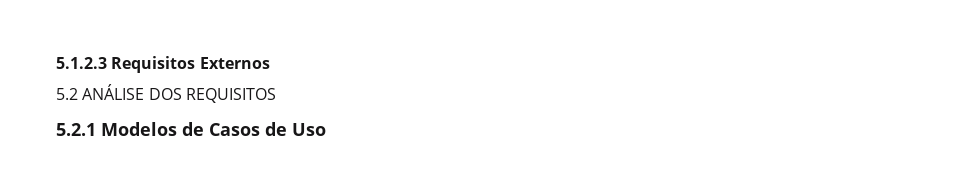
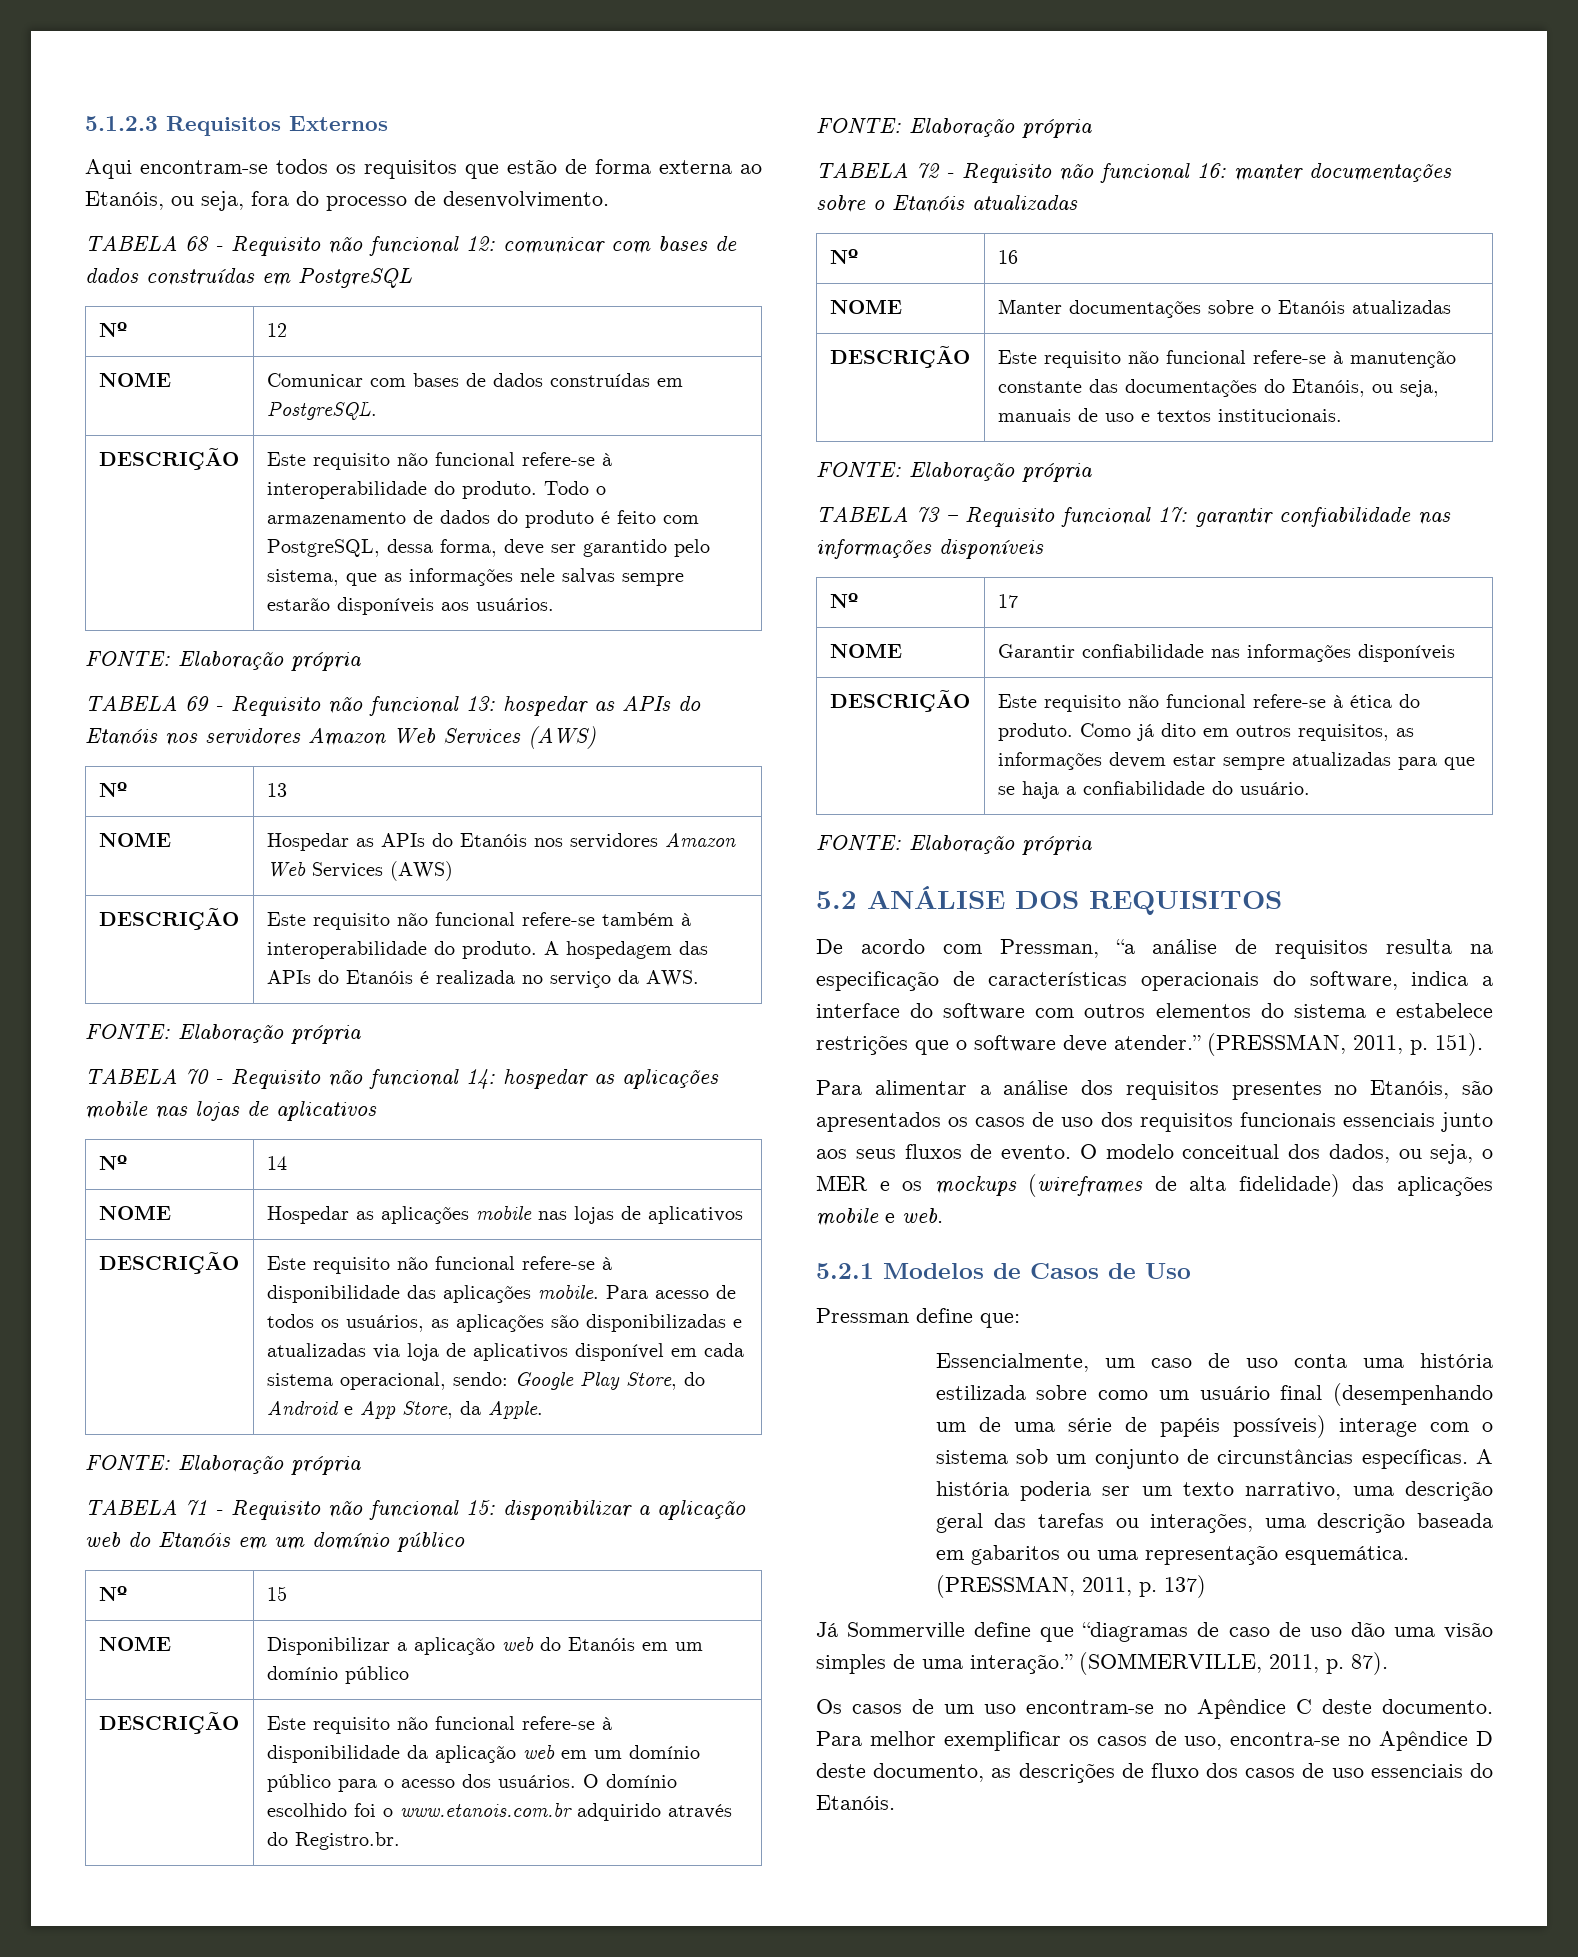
+ Aqui encontram-se todos os requisitos que estão de forma externa ao Etanóis, ou seja, fora do processo de desenvolvimento.
+ TABELA 68 - Requisito não funcional 12: comunicar com bases de dados construídas em PostgreSQL
+ Nº | 12
+ NOME | Comunicar com bases de dados construídas em PostgreSQL.
+ DESCRIÇÃO | Este requisito não funcional refere-se à interoperabilidade do produto. Todo o armazenamento de dados do produto é feito com PostgreSQL, dessa forma, deve ser garantido pelo sistema, que as informações nele salvas sempre estarão disponíveis aos usuários.
+ FONTE: Elaboração própria
+ TABELA 69 - Requisito não funcional 13: hospedar as APIs do Etanóis nos servidores Amazon Web Services (AWS)
+ Nº | 13
+ NOME | Hospedar as APIs do Etanóis nos servidores Amazon Web Services (AWS)
+ DESCRIÇÃO | Este requisito não funcional refere-se também à interoperabilidade do produto. A hospedagem das APIs do Etanóis é realizada no serviço da AWS.
+ FONTE: Elaboração própria
+ TABELA 70 - Requisito não funcional 14: hospedar as aplicações mobile nas lojas de aplicativos
+ Nº | 14
+ NOME | Hospedar as aplicações mobile nas lojas de aplicativos
+ DESCRIÇÃO | Este requisito não funcional refere-se à disponibilidade das aplicações mobile. Para acesso de todos os usuários, as aplicações são disponibilizadas e atualizadas via loja de aplicativos disponível em cada sistema operacional, sendo: Google Play Store, do Android e App Store, da Apple.
+ FONTE: Elaboração própria
+ TABELA 71 - Requisito não funcional 15: disponibilizar a aplicação web do Etanóis em um domínio público
+ Nº | 15
+ NOME | Disponibilizar a aplicação web do Etanóis em um domínio público
+ DESCRIÇÃO | Este requisito não funcional refere-se à disponibilidade da aplicação web em um domínio público para o acesso dos usuários. O domínio escolhido foi o www.etanois.com.br adquirido através do Registro.br.
+ FONTE: Elaboração própria
+ TABELA 72 - Requisito não funcional 16: manter documentações sobre o Etanóis atualizadas
+ Nº | 16
+ NOME | Manter documentações sobre o Etanóis atualizadas
+ DESCRIÇÃO | Este requisito não funcional refere-se à manutenção constante das documentações do Etanóis, ou seja, manuais de uso e textos institucionais.
+ FONTE: Elaboração própria
+ TABELA 73 – Requisito funcional 17: garantir confiabilidade nas informações disponíveis
+ Nº | 17
+ NOME | Garantir confiabilidade nas informações disponíveis
+ DESCRIÇÃO | Este requisito não funcional refere-se à ética do produto. Como já dito em outros requisitos, as informações devem estar sempre atualizadas para que se haja a confiabilidade do usuário.
+ FONTE: Elaboração própria
  5.2 ANÁLISE DOS REQUISITOS
+ De acordo com Pressman, “a análise de requisitos resulta na especificação de características operacionais do software, indica a interface do software com outros elementos do sistema e estabelece restrições que o software deve atender.” (PRESSMAN, 2011, p. 151).
+ Para alimentar a análise dos requisitos presentes no Etanóis, são apresentados os casos de uso dos requisitos funcionais essenciais junto aos seus fluxos de evento. O modelo conceitual dos dados, ou seja, o MER e os mockups (wireframes de alta fidelidade) das aplicações mobile e web.
+ Pressman define que:
+ Essencialmente, um caso de uso conta uma história estilizada sobre como um usuário final (desempenhando um de uma série de papéis possíveis) interage com o sistema sob um conjunto de circunstâncias específicas. A história poderia ser um texto narrativo, uma descrição geral das tarefas ou interações, uma descrição baseada em gabaritos ou uma representação esquemática. (PRESSMAN, 2011, p. 137)
+ Já Sommerville define que “diagramas de caso de uso dão uma visão simples de uma interação.” (SOMMERVILLE, 2011, p. 87).
+ Os casos de um uso encontram-se no Apêndice C deste documento. Para melhor exemplificar os casos de uso, encontra-se no Apêndice D deste documento, as descrições de fluxo dos casos de uso essenciais do Etanóis.

